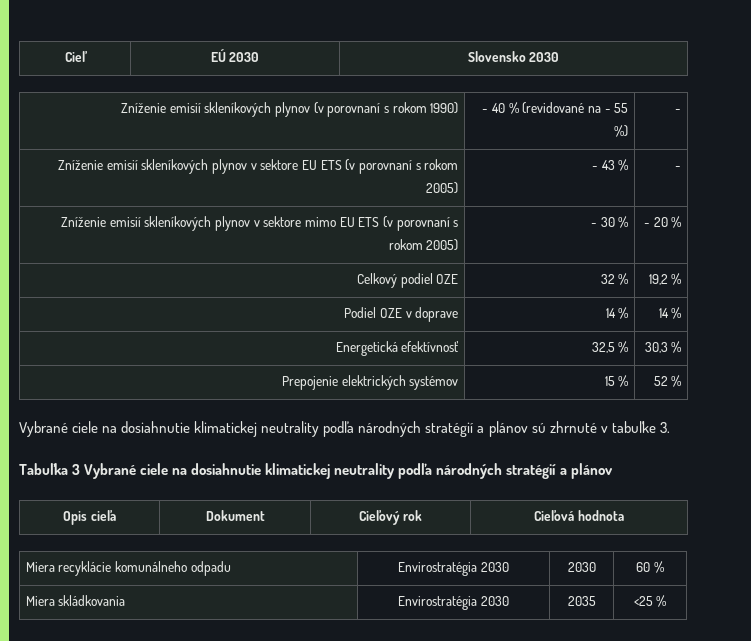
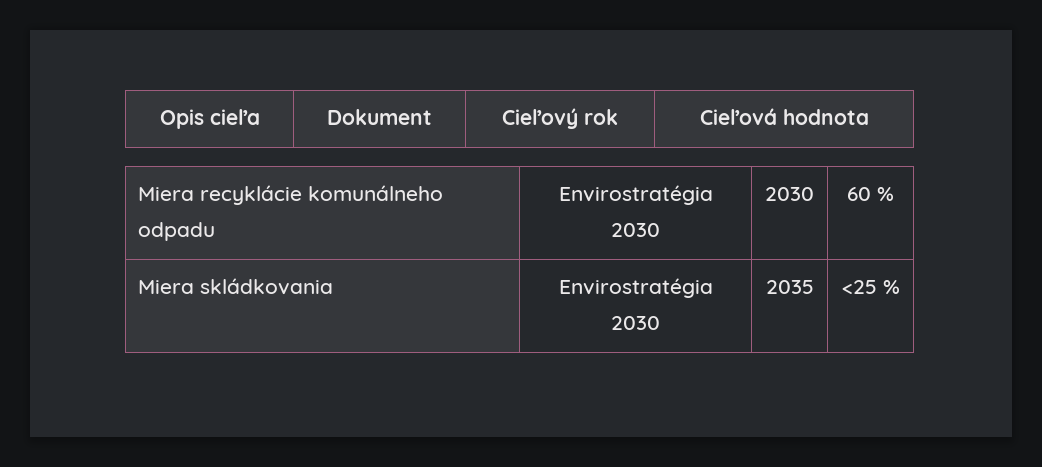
- Cieľ | EÚ 2030 | Slovensko 2030
- Zníženie emisií skleníkových plynov (v porovnaní s rokom 1990) | - 40 % (revidované na - 55 %) | -
- Zníženie emisií skleníkových plynov v sektore EU ETS (v porovnaní s rokom 2005) | - 43 % | -
- Zníženie emisií skleníkových plynov v sektore mimo EU ETS (v porovnaní s rokom 2005) | - 30 % | - 20 %
- Celkový podiel OZE | 32 % | 19,2 %
- Podiel OZE v doprave | 14 % | 14 %
- Energetická efektívnosť | 32,5 % | 30,3 %
- Prepojenie elektrických systémov | 15 % | 52 %
- Vybrané ciele na dosiahnutie klimatickej neutrality podľa národných stratégií a plánov sú zhrnuté v tabuľke 3.
- Tabuľka 3 Vybrané ciele na dosiahnutie klimatickej neutrality podľa národných stratégií a plánov

